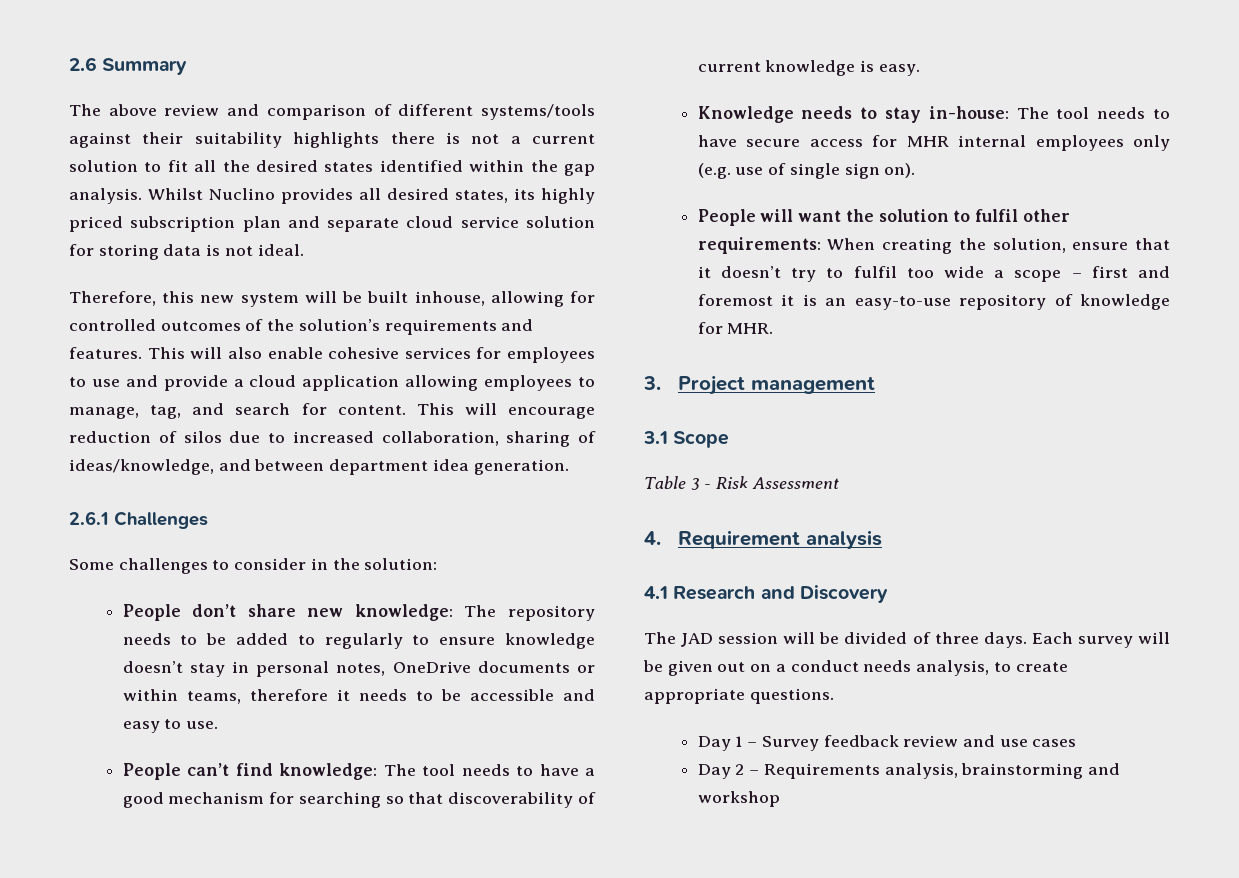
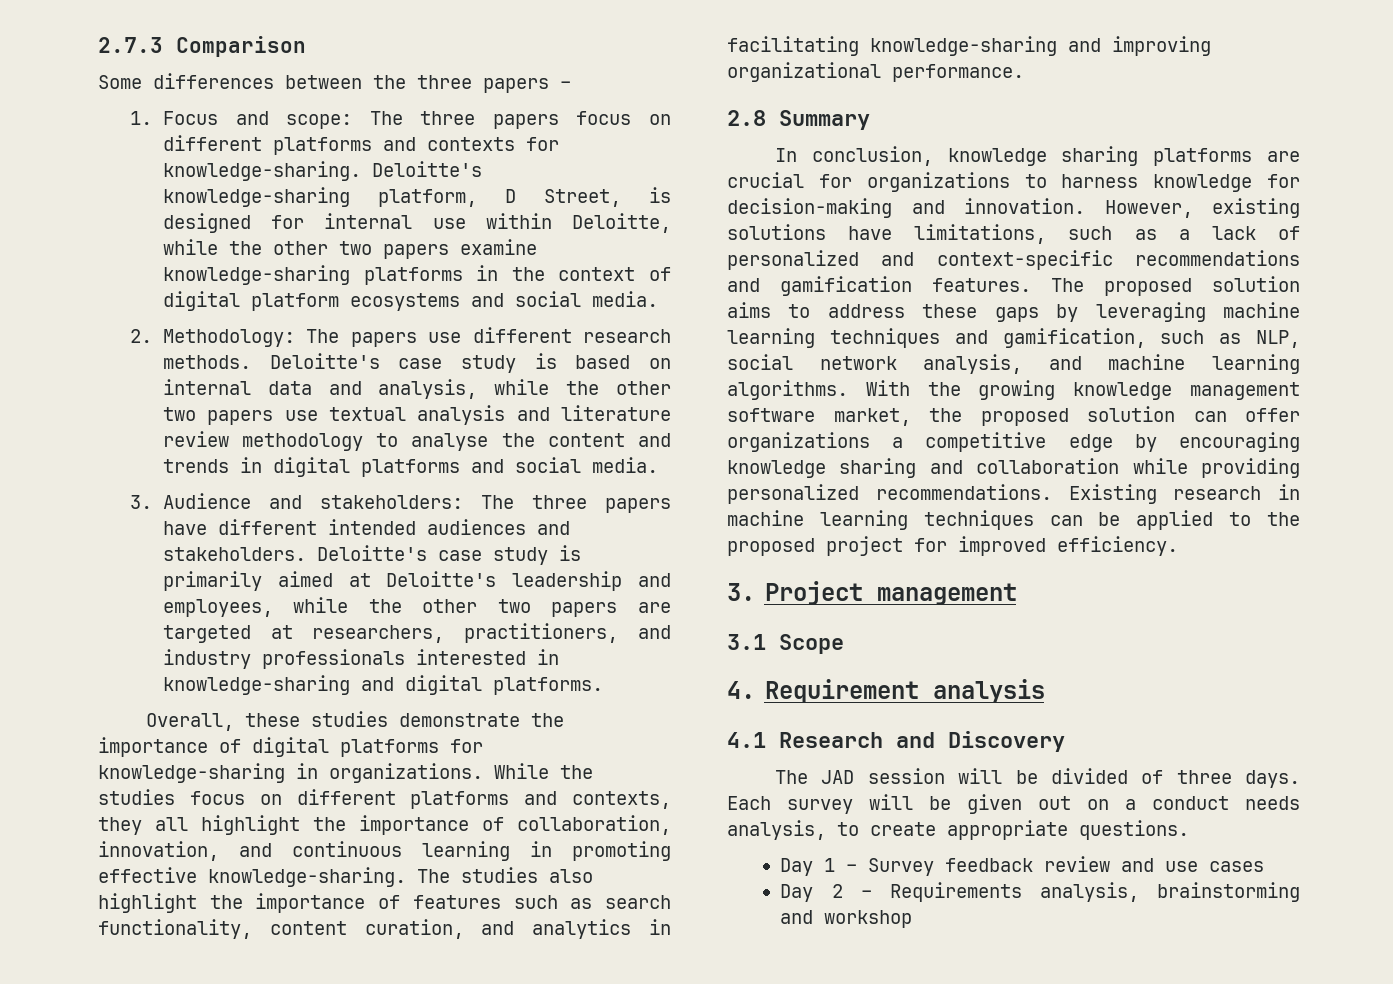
- 2.6 Summary
- The above review and comparison of different systems/tools against their suitability highlights there is not a current solution to fit all the desired states identified within the gap analysis. Whilst Nuclino provides all desired states, its highly priced subscription plan and separate cloud service solution for storing data is not ideal.
- Therefore, this new system will be built inhouse, allowing for controlled outcomes of the solution’s requirements and features. This will also enable cohesive services for employees to use and provide a cloud application allowing employees to manage, tag, and search for content. This will encourage reduction of silos due to increased collaboration, sharing of ideas/knowledge, and between department idea generation.
- 2.6.1 Challenges
- Some challenges to consider in the solution:
- People don’t share new knowledge: The repository needs to be added to regularly to ensure knowledge doesn’t stay in personal notes, OneDrive documents or within teams, therefore it needs to be accessible and easy to use.
- People can’t find knowledge: The tool needs to have a good mechanism for searching so that discoverability of current knowledge is easy.
- Knowledge needs to stay in-house: The tool needs to have secure access for MHR internal employees only (e.g. use of single sign on).
- People will want the solution to fulfil other requirements: When creating the solution, ensure that it doesn’t try to fulfil too wide a scope – first and foremost it is an easy-to-use repository of knowledge for MHR.
+ 2.7.3 Comparison
+ Some differences between the three papers –
+ 1. Focus and scope: The three papers focus on different platforms and contexts for knowledge-sharing. Deloitte's knowledge-sharing platform, D Street, is designed for internal use within Deloitte, while the other two papers examine knowledge-sharing platforms in the context of digital platform ecosystems and social media.
+ 2. Methodology: The papers use different research methods. Deloitte's case study is based on internal data and analysis, while the other two papers use textual analysis and literature review methodology to analyse the content and trends in digital platforms and social media.
+ 3. Audience and stakeholders: The three papers have different intended audiences and stakeholders. Deloitte's case study is primarily aimed at Deloitte's leadership and employees, while the other two papers are targeted at researchers, practitioners, and industry professionals interested in knowledge-sharing and digital platforms.
+ Overall, these studies demonstrate the importance of digital platforms for knowledge-sharing in organizations. While the studies focus on different platforms and contexts, they all highlight the importance of collaboration, innovation, and continuous learning in promoting effective knowledge-sharing. The studies also highlight the importance of features such as search functionality, content curation, and analytics in facilitating knowledge-sharing and improving organizational performance.
+ 2.8 Summary
+ In conclusion, knowledge sharing platforms are crucial for organizations to harness knowledge for decision-making and innovation. However, existing solutions have limitations, such as a lack of personalized and context-specific recommendations and gamification features. The proposed solution aims to address these gaps by leveraging machine learning techniques and gamification, such as NLP, social network analysis, and machine learning algorithms. With the growing knowledge management software market, the proposed solution can offer organizations a competitive edge by encouraging knowledge sharing and collaboration while providing personalized recommendations. Existing research in machine learning techniques can be applied to the proposed project for improved efficiency.
- Table 3 - Risk Assessment

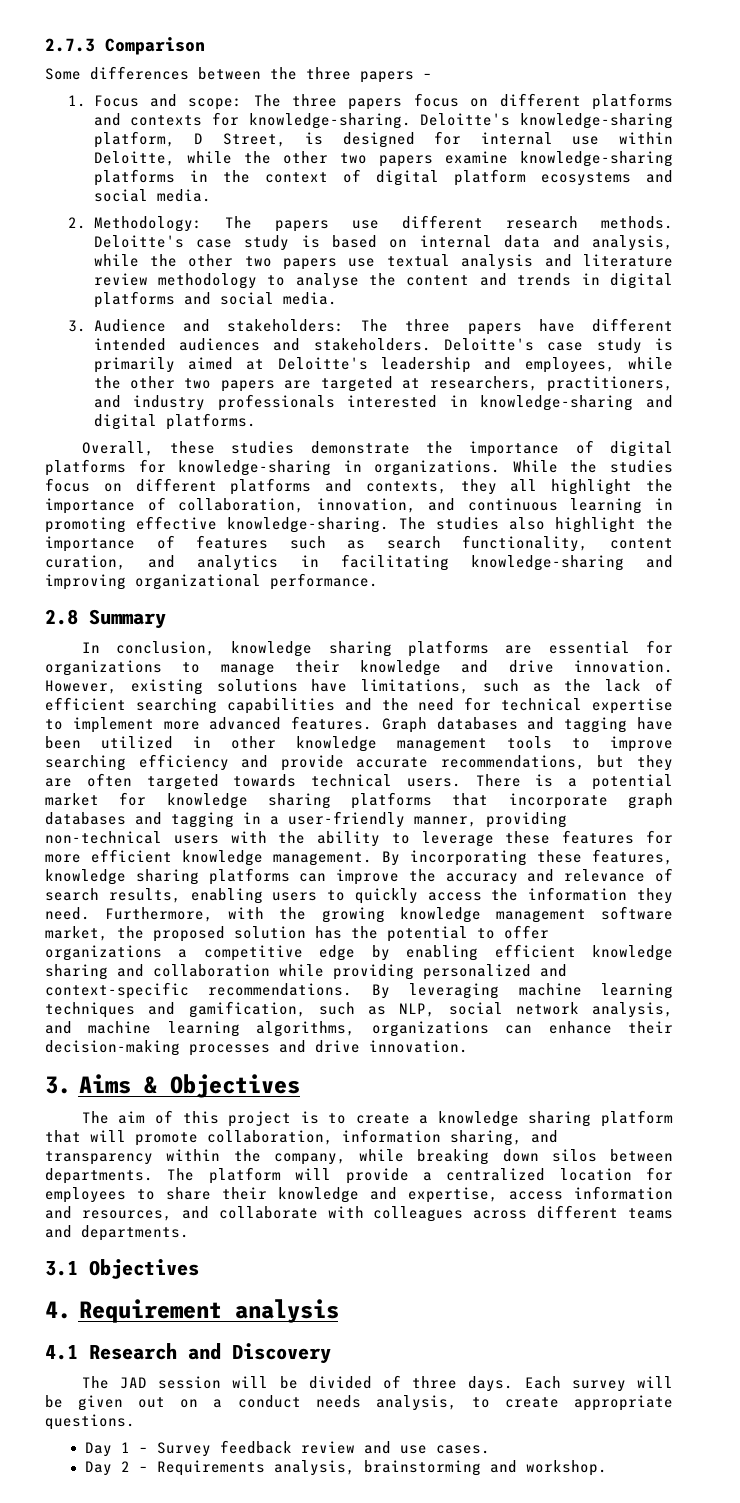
- In conclusion, knowledge sharing platforms are crucial for organizations to harness knowledge for decision-making and innovation.
+ In conclusion, knowledge sharing platforms are essential for organizations to manage their knowledge and drive innovation.
- However, existing solutions have limitations, such as a lack of personalized and context-specific recommendations and gamification features. The proposed solution aims to address these gaps by leveraging machine learning techniques and gamification, such as NLP, social network analysis, and machine learning algorithms. With the growing knowledge management software market, the proposed solution can offer organizations a competitive edge by encouraging knowledge sharing and collaboration while providing personalized recommendations. Existing research in machine learning techniques can be applied to the proposed project for improved efficiency.
- 3. Project management
+ However, existing solutions have limitations, such as the lack of efficient searching capabilities and the need for technical expertise to implement more advanced features. Graph databases and tagging have been utilized in other knowledge management tools to improve searching efficiency and provide accurate recommendations, but they are often targeted towards technical users. There is a potential market for knowledge sharing platforms that incorporate graph databases and tagging in a user-friendly manner, providing non-technical users with the ability to leverage these features for more efficient knowledge management. By incorporating these features, knowledge sharing platforms can improve the accuracy and relevance of search results, enabling users to quickly access the information they need. Furthermore, with the growing knowledge management software market, the proposed solution has the potential to offer organizations a competitive edge by enabling efficient knowledge sharing and collaboration while providing personalized and context-specific recommendations. By leveraging machine learning techniques and gamification, such as NLP, social network analysis, and machine learning algorithms, organizations can enhance their decision-making processes and drive innovation.
+ 3. Aims & Objectives
+ The aim of this project is to create a knowledge sharing platform that will promote collaboration, information sharing, and transparency within the company, while breaking down silos between departments. The platform will provide a centralized location for employees to share their knowledge and expertise, access information and resources, and collaborate with colleagues across different teams and departments.
- 3.1 Scope
+ 3.1 Objectives
- Day 1 – Survey feedback review and use cases
+ Day 1 – Survey feedback review and use cases.
- Day 2 – Requirements analysis, brainstorming and workshop
+ Day 2 – Requirements analysis, brainstorming and workshop.

